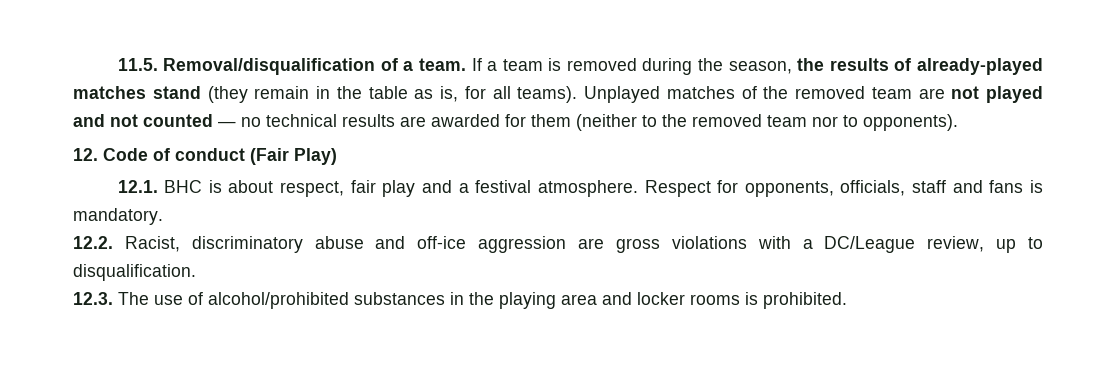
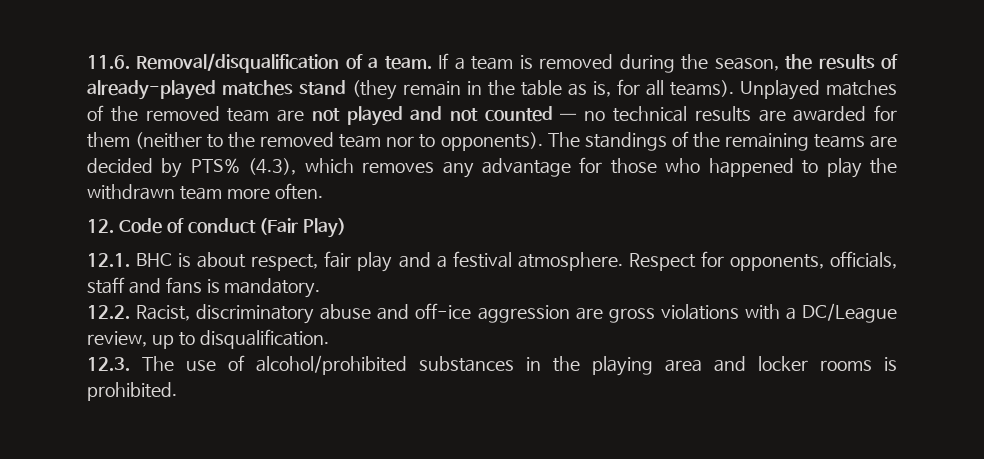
- 11.5. Removal/disqualification of a team.
+ 11.6. Removal/disqualification of a team.
+ The standings of the remaining teams are decided by PTS% (4.3), which removes any advantage for those who happened to play the withdrawn team more often.

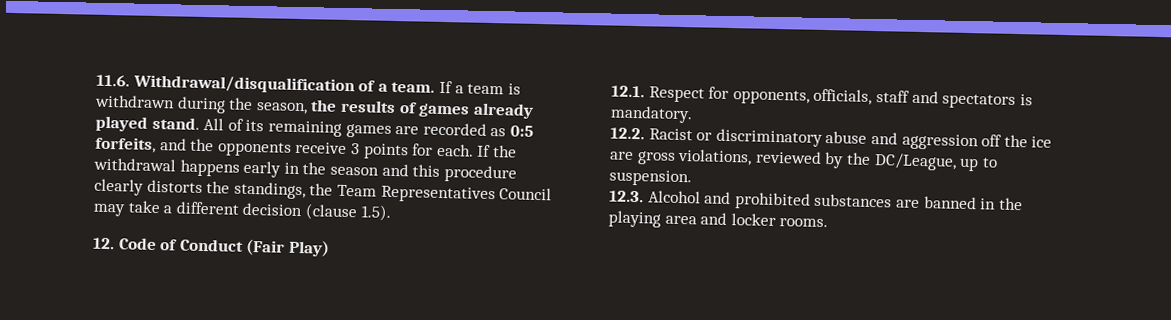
- 11.6. Removal/disqualification of a team.
+ 11.6. Withdrawal/disqualification of a team.
- If a team is removed during the season, the results of already-played matches stand (they remain in the table as is, for all teams). Unplayed matches of the removed team are not played and not counted — no technical results are awarded for them (neither to the removed team nor to opponents). The standings of the remaining teams are decided by PTS% (4.3), which removes any advantage for those who happened to play the withdrawn team more often.
+ If a team is withdrawn during the season, the results of games already played stand. All of its remaining games are recorded as 0:5 forfeits, and the opponents receive 3 points for each. If the withdrawal happens early in the season and this procedure clearly distorts the standings, the Team Representatives Council may take a different decision (clause 1.5).
- 12. Code of conduct (Fair Play)
+ 12. Code of Conduct (Fair Play)
- 12.1. BHC is about respect, fair play and a festival atmosphere. Respect for opponents, officials, staff and fans is mandatory.
+ 12.1. Respect for opponents, officials, staff and spectators is mandatory.
- 12.2. Racist, discriminatory abuse and off-ice aggression are gross violations with a DC/League review, up to disqualification.
+ 12.2. Racist or discriminatory abuse and aggression off the ice are gross violations, reviewed by the DC/League, up to suspension.
- 12.3. The use of alcohol/prohibited substances in the playing area and locker rooms is prohibited.
+ 12.3. Alcohol and prohibited substances are banned in the playing area and locker rooms.

